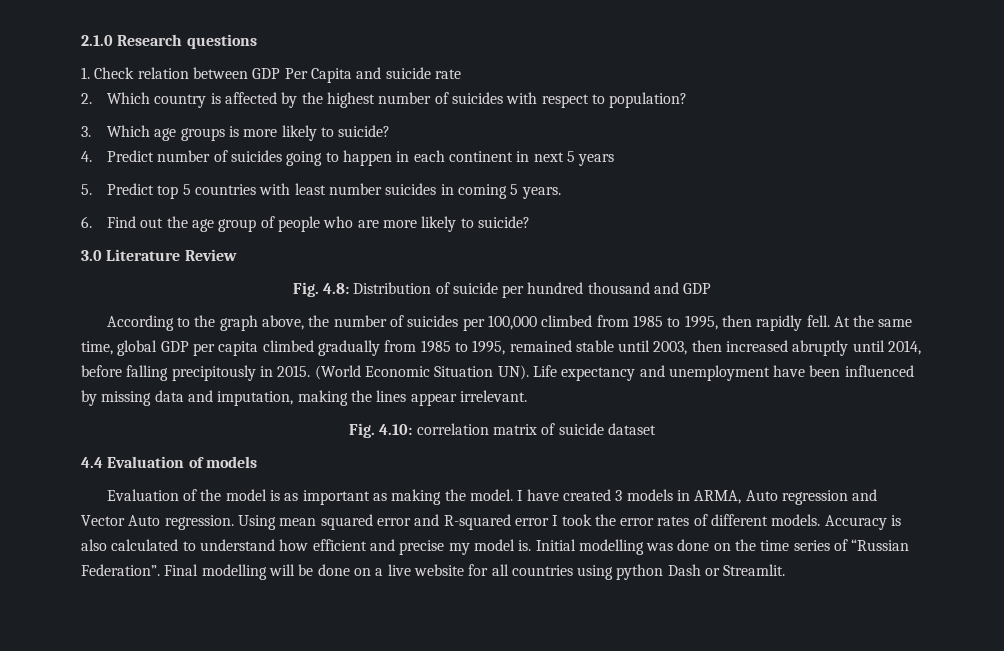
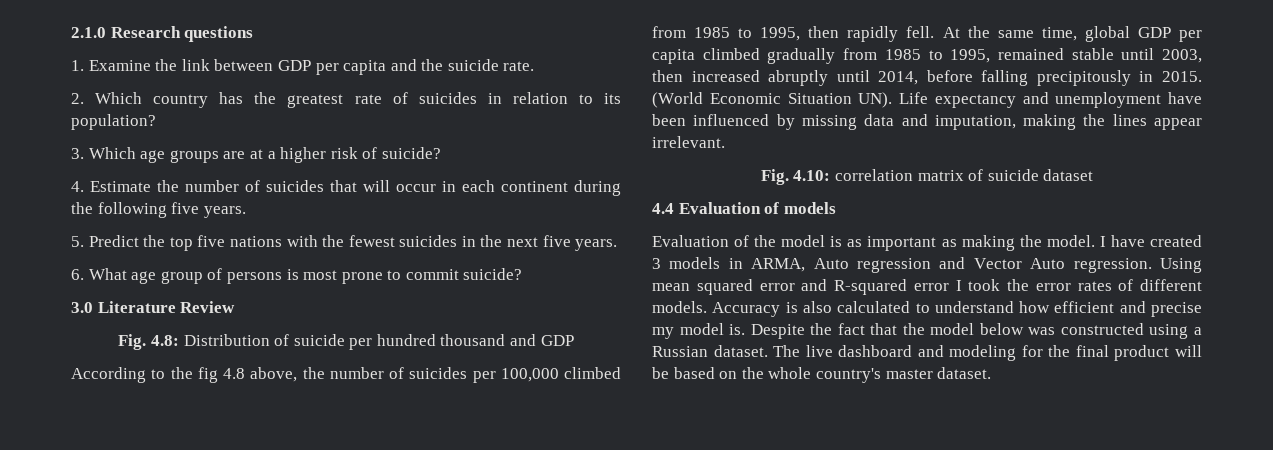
- 1. Check relation between GDP Per Capita and suicide rate
- 2. Which country is affected by the highest number of suicides with respect to population?
- 3. Which age groups is more likely to suicide?
- 4. Predict number of suicides going to happen in each continent in next 5 years
- 5. Predict top 5 countries with least number suicides in coming 5 years.
- 6. Find out the age group of people who are more likely to suicide?
+ 1. Examine the link between GDP per capita and the suicide rate.
+ 2. Which country has the greatest rate of suicides in relation to its population?
+ 3. Which age groups are at a higher risk of suicide?
+ 4. Estimate the number of suicides that will occur in each continent during the following five years.
+ 5. Predict the top five nations with the fewest suicides in the next five years.
+ 6. What age group of persons is most prone to commit suicide?
- According to the graph above, the number of suicides per 100,000 climbed from 1985 to 1995, then rapidly fell.
+ According to the fig 4.8 above, the number of suicides per 100,000 climbed from 1985 to 1995, then rapidly fell.
- Initial modelling was done on the time series of “Russian Federation”. Final modelling will be done on a live website for all countries using python Dash or Streamlit.
+ Despite the fact that the model below was constructed using a Russian dataset. The live dashboard and modeling for the final product will be based on the whole country's master dataset.

